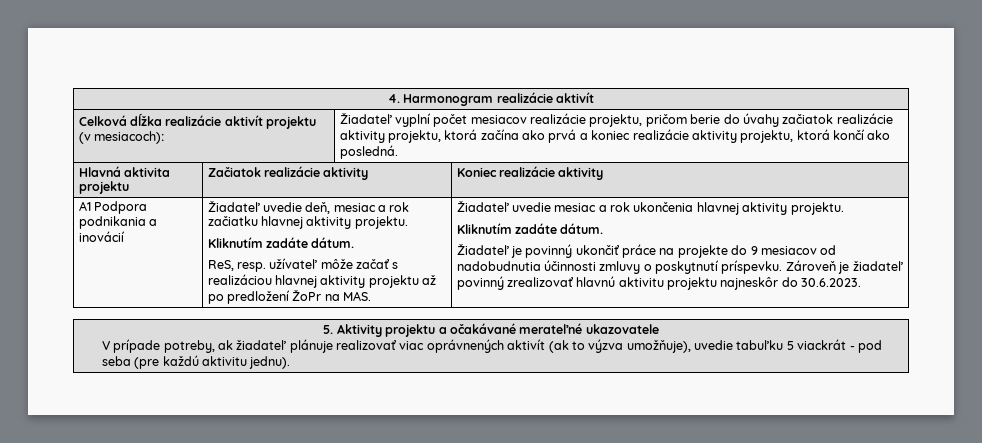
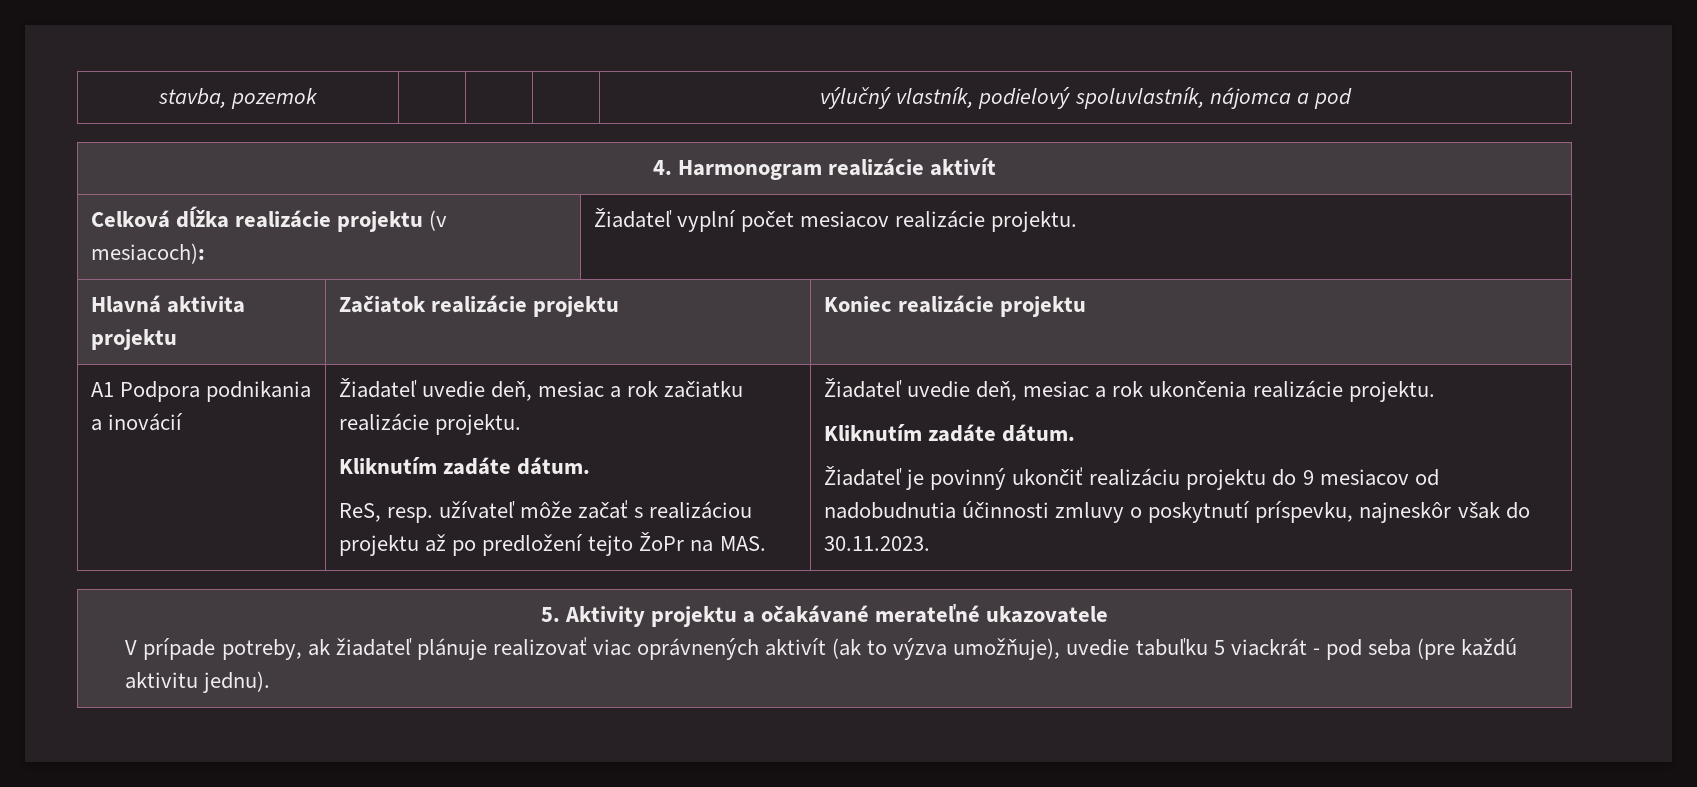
+ stavba, pozemok | | | | výlučný vlastník, podielový spoluvlastník, nájomca a pod
- Celková dĺžka realizácie aktivít projektu (v mesiacoch): | Žiadateľ vyplní počet mesiacov realizácie projektu, pričom berie do úvahy začiatok realizácie aktivity projektu, ktorá začína ako prvá a koniec realizácie aktivity projektu, ktorá končí ako posledná.
+ Celková dĺžka realizácie projektu (v mesiacoch): | Žiadateľ vyplní počet mesiacov realizácie projektu.
- Hlavná aktivita projektu | Začiatok realizácie aktivity | Koniec realizácie aktivity
+ Hlavná aktivita projektu | Začiatok realizácie projektu | Koniec realizácie projektu
- Žiadateľ uvedie deň, mesiac a rok začiatku hlavnej aktivity projektu.
+ Žiadateľ uvedie deň, mesiac a rok začiatku realizácie projektu.
- ReS, resp. užívateľ môže začať s realizáciou hlavnej aktivity projektu až po predložení ŽoPr na MAS.
+ ReS, resp. užívateľ môže začať s realizáciou projektu až po predložení tejto ŽoPr na MAS.
- Žiadateľ uvedie mesiac a rok ukončenia hlavnej aktivity projektu.
+ Žiadateľ uvedie deň, mesiac a rok ukončenia realizácie projektu.
- Žiadateľ je povinný ukončiť práce na projekte do 9 mesiacov od nadobudnutia účinnosti zmluvy o poskytnutí príspevku. Zároveň je žiadateľ povinný zrealizovať hlavnú aktivitu projektu najneskôr do 30.6.2023.
+ Žiadateľ je povinný ukončiť realizáciu projektu do 9 mesiacov od nadobudnutia účinnosti zmluvy o poskytnutí príspevku, najneskôr však do 30.11.2023.

